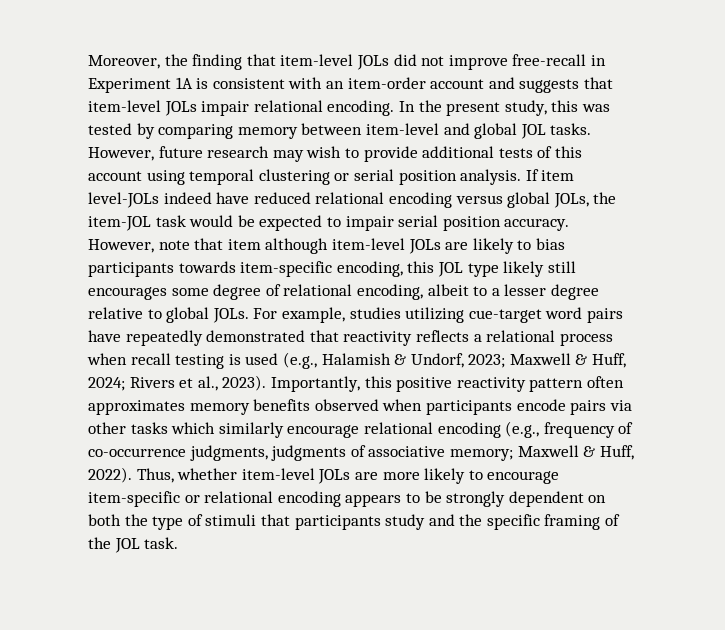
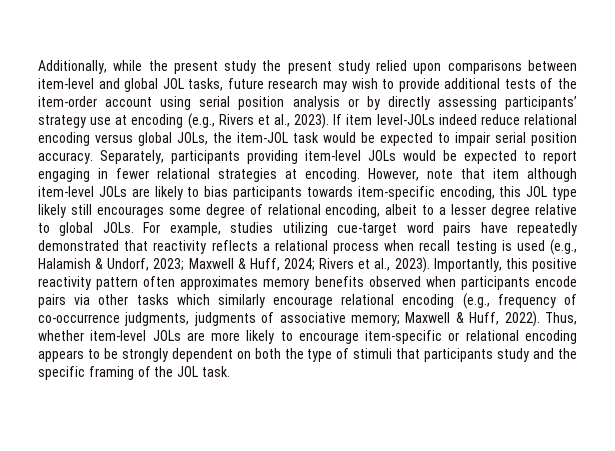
- Moreover, the finding that item-level JOLs did not improve free-recall in Experiment 1A is consistent with an item-order account and suggests that item-level JOLs impair relational encoding. In the present study, this was tested by comparing memory between item-level and global JOL tasks. However, future research may wish to provide additional tests of this account using temporal clustering or serial position analysis.
+ Additionally, while the present study the present study relied upon comparisons between item-level and global JOL tasks, future research may wish to provide additional tests of the item-order account using serial position analysis or by directly assessing participants’ strategy use at encoding (e.g., Rivers et al., 2023).
- If item level-JOLs indeed have reduced relational encoding versus global JOLs, the item-JOL task would be expected to impair serial position accuracy.
+ If item level-JOLs indeed reduce relational encoding versus global JOLs, the item-JOL task would be expected to impair serial position accuracy.
+ Separately, participants providing item-level JOLs would be expected to report engaging in fewer relational strategies at encoding.

